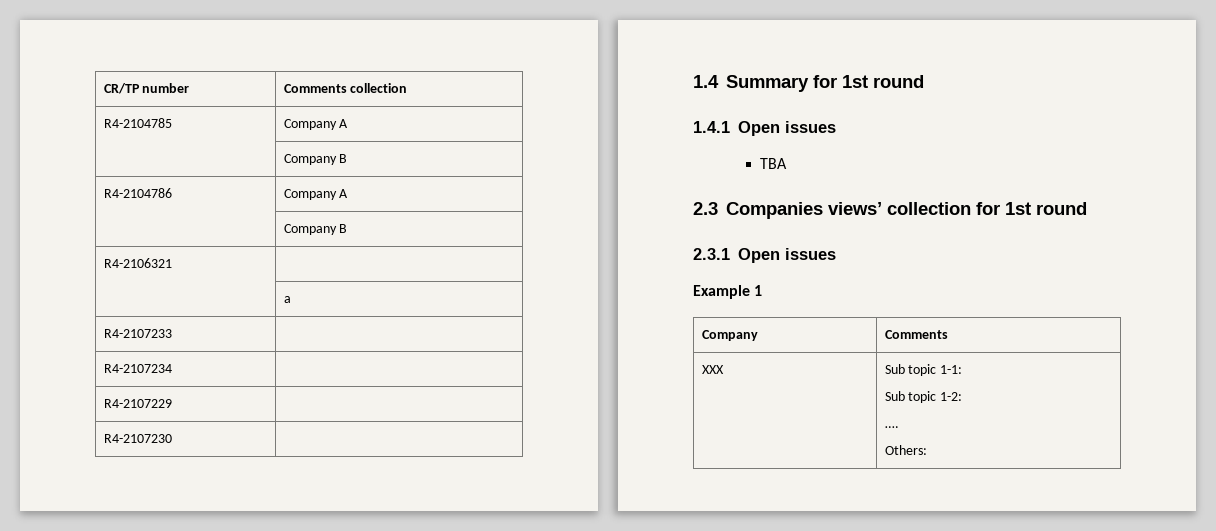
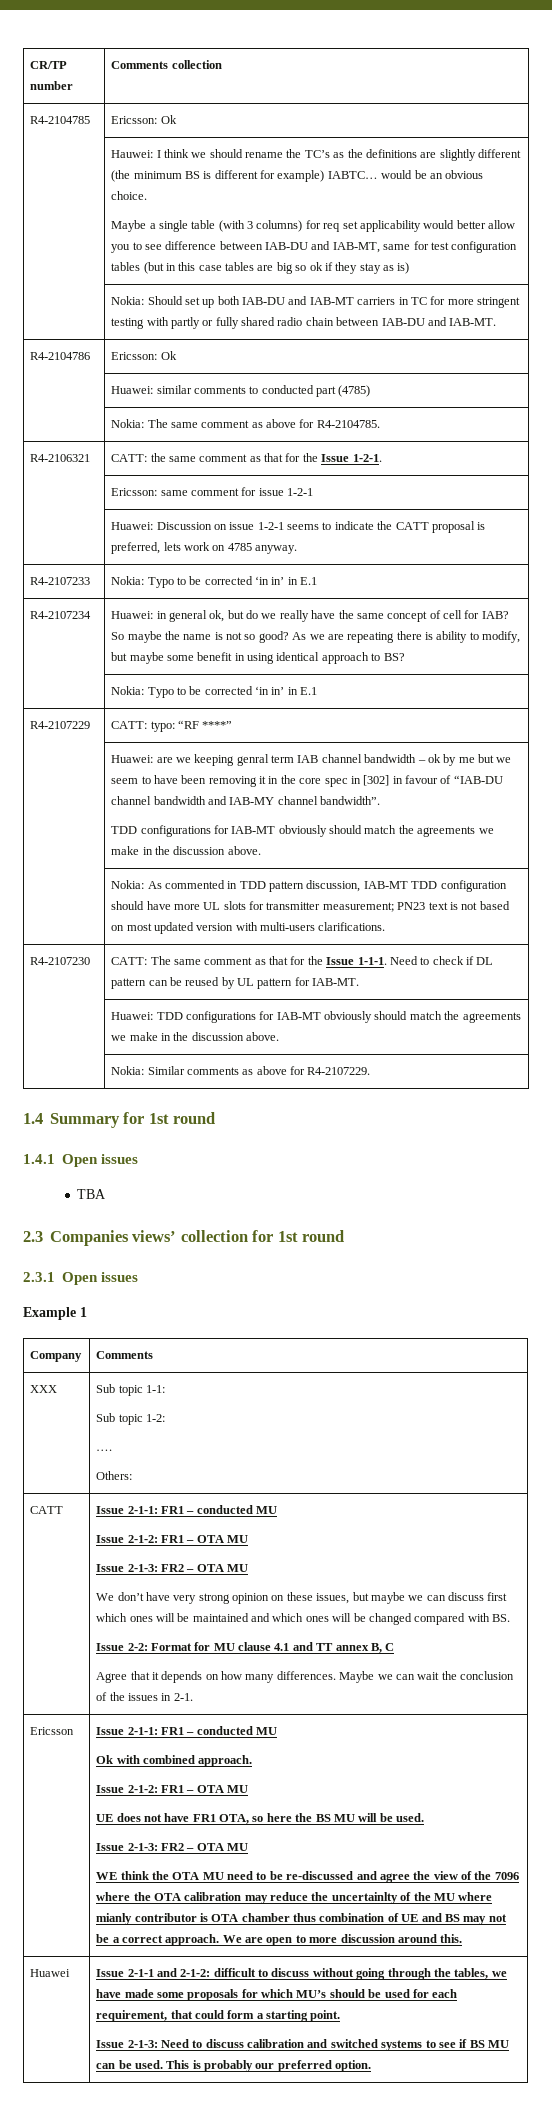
- R4-2104785 | Company A
- | Company B
- R4-2104786 | Company A
- | Company B
- R4-2106321 |
- | a
- R4-2107233 |
- R4-2107234 |
- R4-2107229 |
- R4-2107230 |
+ R4-2104785 | Ericsson: Ok
+ | Hauwei: I think we should rename the TC’s as the definitions are slightly different (the minimum BS is different for example) IABTC… would be an obvious choice.
+ Maybe a single table (with 3 columns) for req set applicability would better allow you to see difference between IAB-DU and IAB-MT, same for test configuration tables (but in this case tables are big so ok if they stay as is)
+ | Nokia: Should set up both IAB-DU and IAB-MT carriers in TC for more stringent testing with partly or fully shared radio chain between IAB-DU and IAB-MT.
+ R4-2104786 | Ericsson: Ok
+ | Huawei: similar comments to conducted part (4785)
+ | Nokia: The same comment as above for R4-2104785.
+ R4-2106321 | CATT: the same comment as that for the Issue 1-2-1.
+ | Ericsson: same comment for issue 1-2-1
+ | Huawei: Discussion on issue 1-2-1 seems to indicate the CATT proposal is preferred, lets work on 4785 anyway.
+ R4-2107233 | Nokia: Typo to be corrected ‘in in’ in E.1
+ R4-2107234 | Huawei: in general ok, but do we really have the same concept of cell for IAB? So maybe the name is not so good? As we are repeating there is ability to modify, but maybe some benefit in using identical approach to BS?
+ | Nokia: Typo to be corrected ‘in in’ in E.1
+ R4-2107229 | CATT: typo: “RF ****”
+ | Huawei: are we keeping genral term IAB channel bandwidth – ok by me but we seem to have been removing it in the core spec in [302] in favour of “IAB-DU channel bandwidth and IAB-MY channel bandwidth”.
+ TDD configurations for IAB-MT obviously should match the agreements we make in the discussion above.
+ | Nokia: As commented in TDD pattern discussion, IAB-MT TDD configuration should have more UL slots for transmitter measurement; PN23 text is not based on most updated version with multi-users clarifications.
+ R4-2107230 | CATT: The same comment as that for the Issue 1-1-1. Need to check if DL pattern can be reused by UL pattern for IAB-MT.
+ | Huawei: TDD configurations for IAB-MT obviously should match the agreements we make in the discussion above.
+ | Nokia: Similar comments as above for R4-2107229.
+ CATT | Issue 2-1-1: FR1 – conducted MU
+ Issue 2-1-2: FR1 – OTA MU
+ Issue 2-1-3: FR2 – OTA MU
+ We don’t have very strong opinion on these issues, but maybe we can discuss first which ones will be maintained and which ones will be changed compared with BS.
+ Issue 2-2: Format for MU clause 4.1 and TT annex B, C
+ Agree that it depends on how many differences. Maybe we can wait the conclusion of the issues in 2-1.
+ Ericsson | Issue 2-1-1: FR1 – conducted MU
+ Ok with combined approach.
+ Issue 2-1-2: FR1 – OTA MU
+ UE does not have FR1 OTA, so here the BS MU will be used.
+ Issue 2-1-3: FR2 – OTA MU
+ WE think the OTA MU need to be re-discussed and agree the view of the 7096 where the OTA calibration may reduce the uncertainlty of the MU where mianly contributor is OTA chamber thus combination of UE and BS may not be a correct approach. We are open to more discussion around this.
+ Huawei | Issue 2-1-1 and 2-1-2: difficult to discuss without going through the tables, we have made some proposals for which MU’s should be used for each requirement, that could form a starting point.
+ Issue 2-1-3: Need to discuss calibration and switched systems to see if BS MU can be used. This is probably our preferred option.

